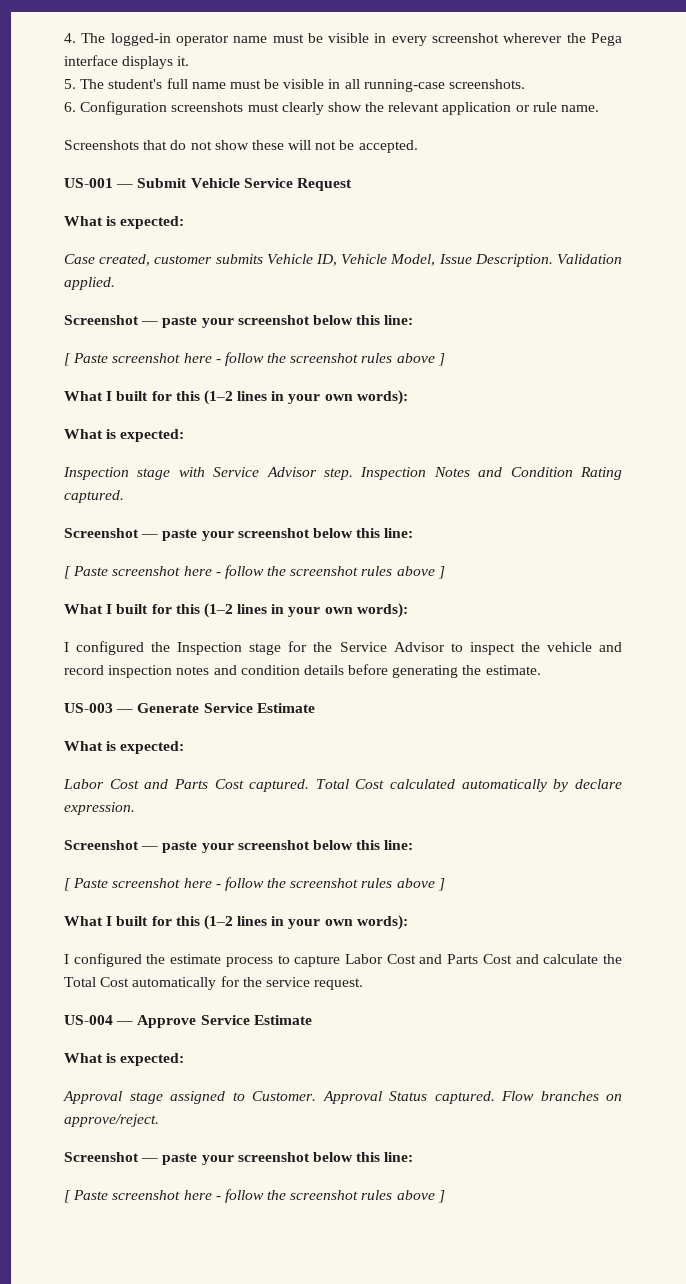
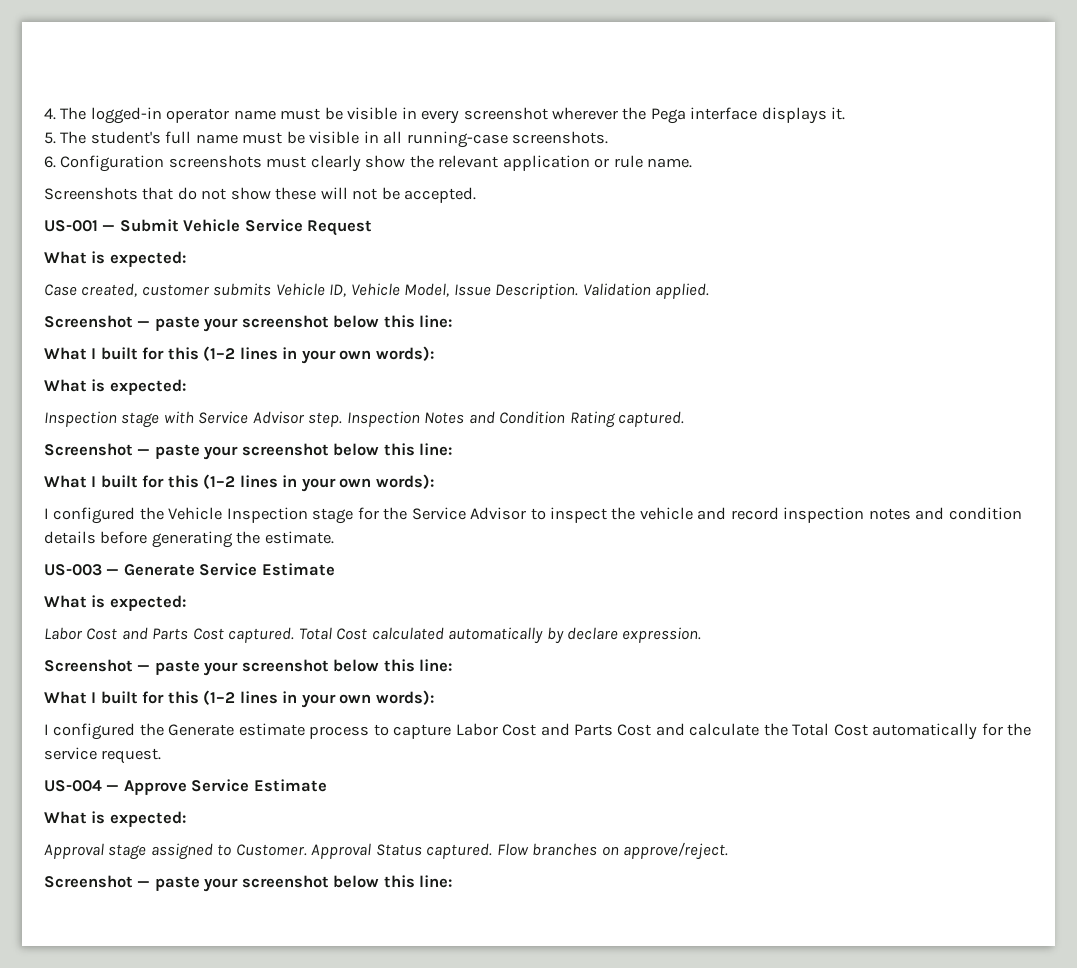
  Validation applied.
  Screenshot — paste your screenshot below this line:
- [ Paste screenshot here - follow the screenshot rules above ]
  Inspection Notes and Condition Rating captured.
  Screenshot — paste your screenshot below this line:
- [ Paste screenshot here - follow the screenshot rules above ]
- I configured the Inspection stage for the Service Advisor to inspect the vehicle and record inspection notes and condition details before generating the estimate.
+ I configured the Vehicle Inspection stage for the Service Advisor to inspect the vehicle and record inspection notes and condition details before generating the estimate.
  Total Cost calculated automatically by declare expression.
  Screenshot — paste your screenshot below this line:
- [ Paste screenshot here - follow the screenshot rules above ]
- I configured the estimate process to capture Labor Cost and Parts Cost and calculate the Total Cost automatically for the service request.
+ I configured the Generate estimate process to capture Labor Cost and Parts Cost and calculate the Total Cost automatically for the service request.
  Flow branches on approve/reject.
  Screenshot — paste your screenshot below this line:
- [ Paste screenshot here - follow the screenshot rules above ]

